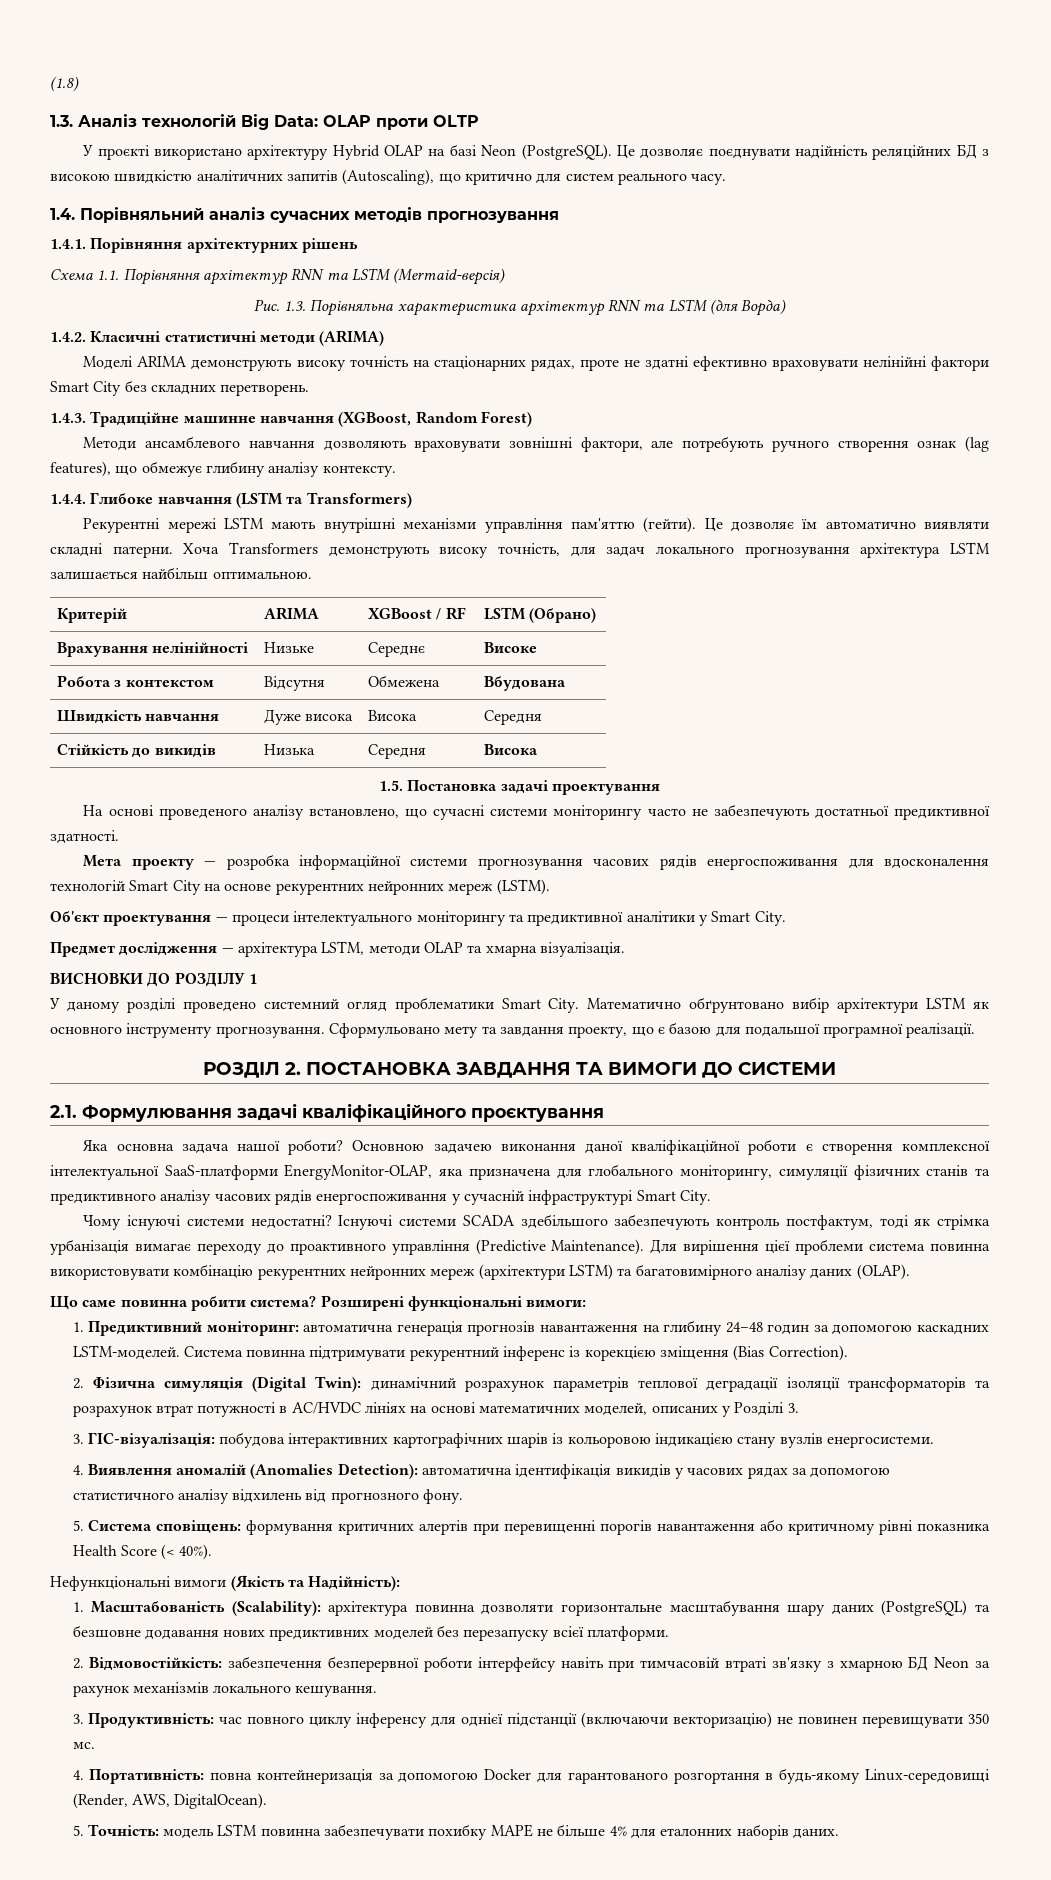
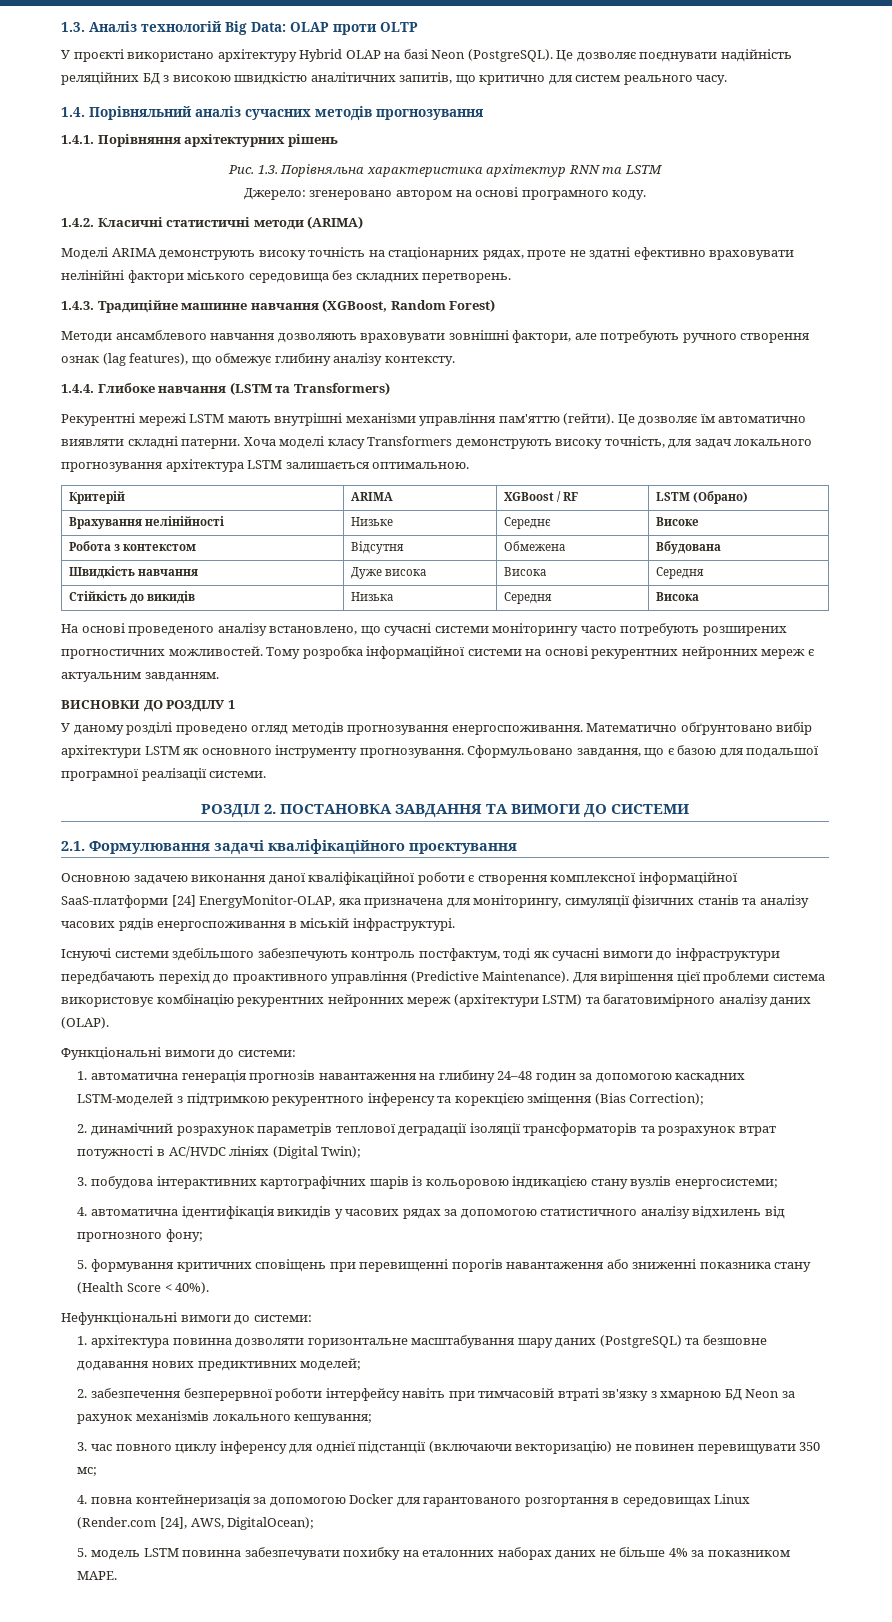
- (1.8)
- Це дозволяє поєднувати надійність реляційних БД з високою швидкістю аналітичних запитів (Autoscaling), що критично для систем реального часу.
+ Це дозволяє поєднувати надійність реляційних БД з високою швидкістю аналітичних запитів, що критично для систем реального часу.
- Схема 1.1. Порівняння архітектур RNN та LSTM (Mermaid-версія)
- Рис. 1.3. Порівняльна характеристика архітектур RNN та LSTM (для Ворда)
+ Рис. 1.3. Порівняльна характеристика архітектур RNN та LSTM
+ Джерело: згенеровано автором на основі програмного коду.
- Моделі ARIMA демонструють високу точність на стаціонарних рядах, проте не здатні ефективно враховувати нелінійні фактори Smart City без складних перетворень.
+ Моделі ARIMA демонструють високу точність на стаціонарних рядах, проте не здатні ефективно враховувати нелінійні фактори міського середовища без складних перетворень.
- Хоча Transformers демонструють високу точність, для задач локального прогнозування архітектура LSTM залишається найбільш оптимальною.
+ Хоча моделі класу Transformers демонструють високу точність, для задач локального прогнозування архітектура LSTM залишається оптимальною.
- 1.5. Постановка задачі проектування
- На основі проведеного аналізу встановлено, що сучасні системи моніторингу часто не забезпечують достатньої предиктивної здатності.
- Мета проекту — розробка інформаційної системи прогнозування часових рядів енергоспоживання для вдосконалення технологій Smart City на основе рекурентних нейронних мереж (LSTM).
- Об'єкт проектування — процеси інтелектуального моніторингу та предиктивної аналітики у Smart City.
- Предмет дослідження — архітектура LSTM, методи OLAP та хмарна візуалізація.
+ На основі проведеного аналізу встановлено, що сучасні системи моніторингу часто потребують розширених прогностичних можливостей. Тому розробка інформаційної системи на основі рекурентних нейронних мереж є актуальним завданням.
- У даному розділі проведено системний огляд проблематики Smart City.
+ У даному розділі проведено огляд методів прогнозування енергоспоживання.
- Сформульовано мету та завдання проекту, що є базою для подальшої програмної реалізації.
+ Сформульовано завдання, що є базою для подальшої програмної реалізації системи.
- Яка основна задача нашої роботи? Основною задачею виконання даної кваліфікаційної роботи є створення комплексної інтелектуальної SaaS-платформи EnergyMonitor-OLAP, яка призначена для глобального моніторингу, симуляції фізичних станів та предиктивного аналізу часових рядів енергоспоживання у сучасній інфраструктурі Smart City.
- Чому існуючі системи недостатні? Існуючі системи SCADA здебільшого забезпечують контроль постфактум, тоді як стрімка урбанізація вимагає переходу до проактивного управління (Predictive Maintenance).
+ Основною задачею виконання даної кваліфікаційної роботи є створення комплексної інформаційної SaaS-платформи [24] EnergyMonitor-OLAP, яка призначена для моніторингу, симуляції фізичних станів та аналізу часових рядів енергоспоживання в міській інфраструктурі.
+ Існуючі системи здебільшого забезпечують контроль постфактум, тоді як сучасні вимоги до інфраструктури передбачають перехід до проактивного управління (Predictive Maintenance).
- Для вирішення цієї проблеми система повинна використовувати комбінацію рекурентних нейронних мереж (архітектури LSTM) та багатовимірного аналізу даних (OLAP).
+ Для вирішення цієї проблеми система використовує комбінацію рекурентних нейронних мереж (архітектури LSTM) та багатовимірного аналізу даних (OLAP).
- Що саме повинна робити система? Розширені функціональні вимоги:
- 1. Предиктивний моніторинг: автоматична генерація прогнозів навантаження на глибину 24–48 годин за допомогою каскадних LSTM-моделей. Система повинна підтримувати рекурентний інференс із корекцією зміщення (Bias Correction).
- 2. Фізична симуляція (Digital Twin): динамічний розрахунок параметрів теплової деградації ізоляції трансформаторів та розрахунок втрат потужності в AC/HVDC лініях на основі математичних моделей, описаних у Розділі 3.
- 3. ГІС-візуалізація: побудова інтерактивних картографічних шарів із кольоровою індикацією стану вузлів енергосистеми.
- 4. Виявлення аномалій (Anomalies Detection): автоматична ідентифікація викидів у часових рядах за допомогою статистичного аналізу відхилень від прогнозного фону.
- 5. Система сповіщень: формування критичних алертів при перевищенні порогів навантаження або критичному рівні показника Health Score (< 40%).
+ Функціональні вимоги до системи:
+ 1. автоматична генерація прогнозів навантаження на глибину 24–48 годин за допомогою каскадних LSTM-моделей з підтримкою рекурентного інференсу та корекцією зміщення (Bias Correction);
+ 2. динамічний розрахунок параметрів теплової деградації ізоляції трансформаторів та розрахунок втрат потужності в AC/HVDC лініях (Digital Twin);
+ 3. побудова інтерактивних картографічних шарів із кольоровою індикацією стану вузлів енергосистеми;
+ 4. автоматична ідентифікація викидів у часових рядах за допомогою статистичного аналізу відхилень від прогнозного фону;
+ 5. формування критичних сповіщень при перевищенні порогів навантаження або зниженні показника стану (Health Score < 40%).
- Нефункціональні вимоги (Якість та Надійність):
- 1. Масштабованість (Scalability): архітектура повинна дозволяти горизонтальне масштабування шару даних (PostgreSQL) та безшовне додавання нових предиктивних моделей без перезапуску всієї платформи.
- 2. Відмовостійкість: забезпечення безперервної роботи інтерфейсу навіть при тимчасовій втраті зв'язку з хмарною БД Neon за рахунок механізмів локального кешування.
- 3. Продуктивність: час повного циклу інференсу для однієї підстанції (включаючи векторизацію) не повинен перевищувати 350 мс.
- 4. Портативність: повна контейнеризація за допомогою Docker для гарантованого розгортання в будь-якому Linux-середовищі (Render, AWS, DigitalOcean).
- 5. Точність: модель LSTM повинна забезпечувати похибку MAPE не більше 4% для еталонних наборів даних.
+ Нефункціональні вимоги до системи:
+ 1. архітектура повинна дозволяти горизонтальне масштабування шару даних (PostgreSQL) та безшовне додавання нових предиктивних моделей;
+ 2. забезпечення безперервної роботи інтерфейсу навіть при тимчасовій втраті зв'язку з хмарною БД Neon за рахунок механізмів локального кешування;
+ 3. час повного циклу інференсу для однієї підстанції (включаючи векторизацію) не повинен перевищувати 350 мс;
+ 4. повна контейнеризація за допомогою Docker для гарантованого розгортання в середовищах Linux (Render.com [24], AWS, DigitalOcean);
+ 5. модель LSTM повинна забезпечувати похибку на еталонних наборах даних не більше 4% за показником MAPE.

